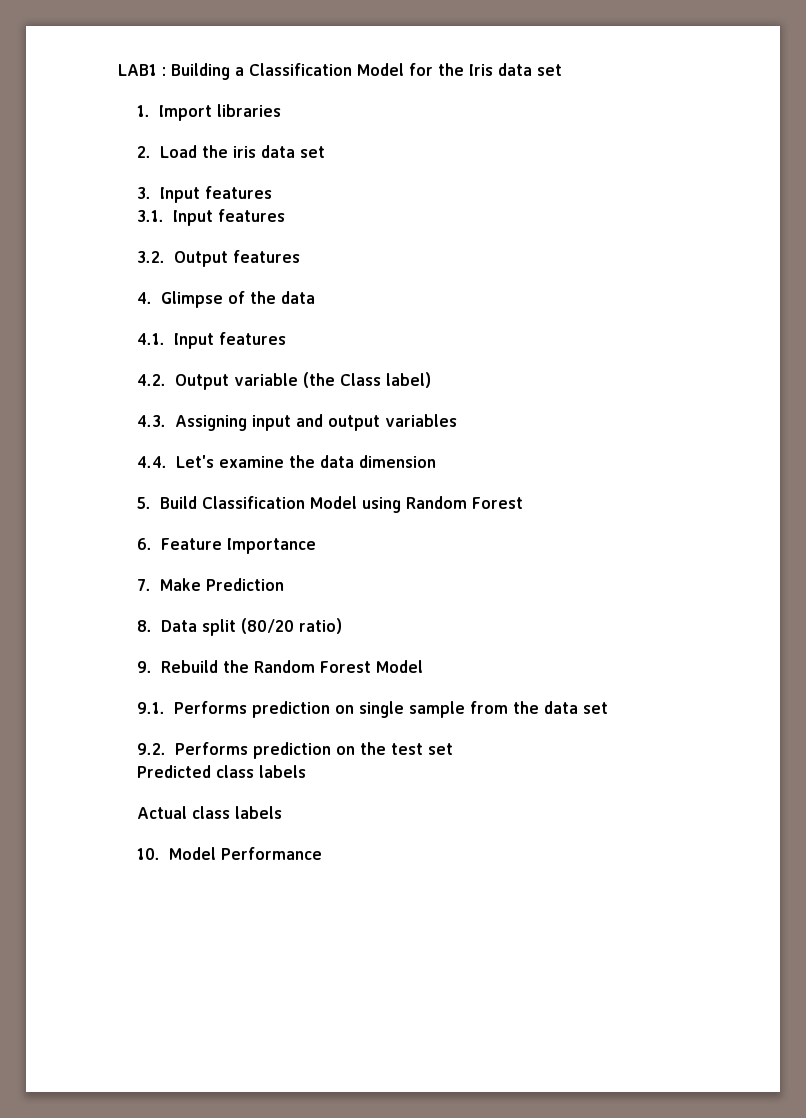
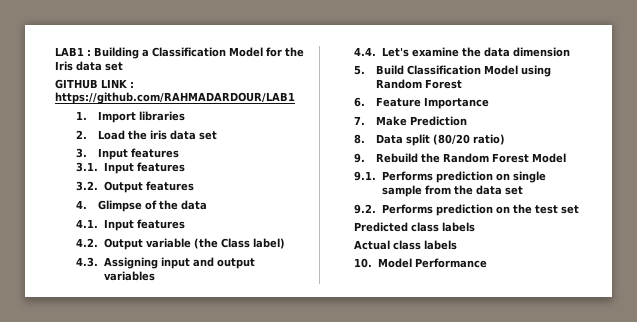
+ GITHUB LINK : https://github.com/RAHMADARDOUR/LAB1

